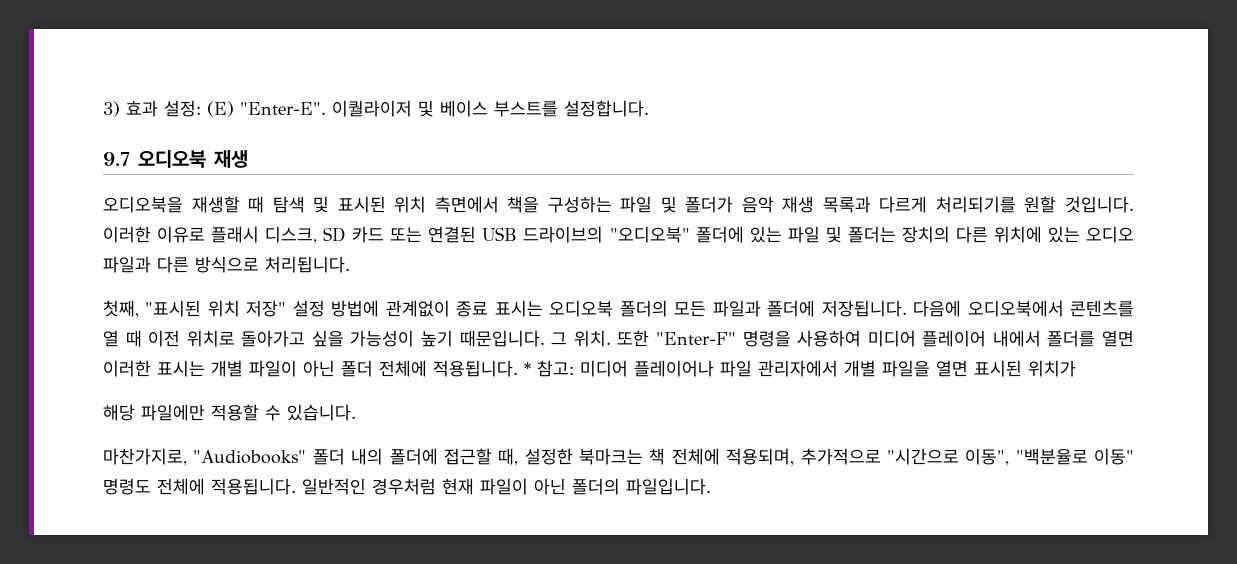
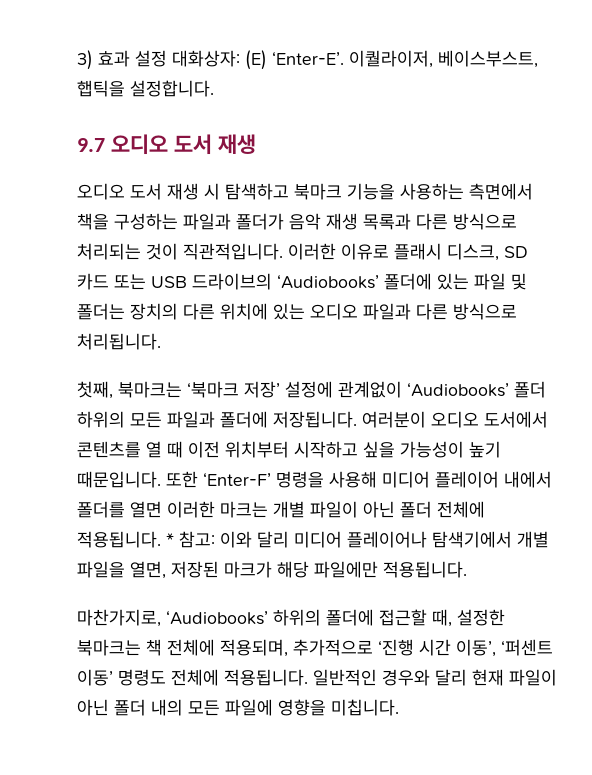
- 3) 효과 설정: (E) "Enter-E". 이퀄라이저 및 베이스 부스트를 설정합니다.
+ 3) 효과 설정 대화상자: (E) ‘Enter-E’. 이퀄라이저, 베이스부스트, 햅틱을 설정합니다.
- 9.7 오디오북 재생
+ 9.7 오디오 도서 재생
- 오디오북을 재생할 때 탐색 및 표시된 위치 측면에서 책을 구성하는 파일 및 폴더가 음악 재생 목록과 다르게 처리되기를 원할 것입니다.
+ 오디오 도서 재생 시 탐색하고 북마크 기능을 사용하는 측면에서 책을 구성하는 파일과 폴더가 음악 재생 목록과 다른 방식으로 처리되는 것이 직관적입니다.
- 이러한 이유로 플래시 디스크, SD 카드 또는 연결된 USB 드라이브의 "오디오북" 폴더에 있는 파일 및 폴더는 장치의 다른 위치에 있는 오디오 파일과 다른 방식으로 처리됩니다.
+ 이러한 이유로 플래시 디스크, SD 카드 또는 USB 드라이브의 ‘Audiobooks’ 폴더에 있는 파일 및 폴더는 장치의 다른 위치에 있는 오디오 파일과 다른 방식으로 처리됩니다.
- 첫째, "표시된 위치 저장" 설정 방법에 관계없이 종료 표시는 오디오북 폴더의 모든 파일과 폴더에 저장됩니다.
+ 첫째, 북마크는 ‘북마크 저장’ 설정에 관계없이 ‘Audiobooks’ 폴더 하위의 모든 파일과 폴더에 저장됩니다.
- 다음에 오디오북에서 콘텐츠를 열 때 이전 위치로 돌아가고 싶을 가능성이 높기 때문입니다.
+ 여러분이 오디오 도서에서 콘텐츠를 열 때 이전 위치부터 시작하고 싶을 가능성이 높기 때문입니다.
- 그 위치. 또한 "Enter-F" 명령을 사용하여 미디어 플레이어 내에서 폴더를 열면 이러한 표시는 개별 파일이 아닌 폴더 전체에 적용됩니다.
+ 또한 ‘Enter-F’ 명령을 사용해 미디어 플레이어 내에서 폴더를 열면 이러한 마크는 개별 파일이 아닌 폴더 전체에 적용됩니다.
- * 참고: 미디어 플레이어나 파일 관리자에서 개별 파일을 열면 표시된 위치가
- 해당 파일에만 적용할 수 있습니다.
- 마찬가지로, "Audiobooks" 폴더 내의 폴더에 접근할 때, 설정한 북마크는 책 전체에 적용되며, 추가적으로 "시간으로 이동", "백분율로 이동" 명령도 전체에 적용됩니다.
+ * 참고: 이와 달리 미디어 플레이어나 탐색기에서 개별 파일을 열면, 저장된 마크가 해당 파일에만 적용됩니다.
+ 마찬가지로, ‘Audiobooks’ 하위의 폴더에 접근할 때, 설정한 북마크는 책 전체에 적용되며, 추가적으로 ‘진행 시간 이동’, ‘퍼센트 이동’ 명령도 전체에 적용됩니다.
- 일반적인 경우처럼 현재 파일이 아닌 폴더의 파일입니다.
+ 일반적인 경우와 달리 현재 파일이 아닌 폴더 내의 모든 파일에 영향을 미칩니다.

